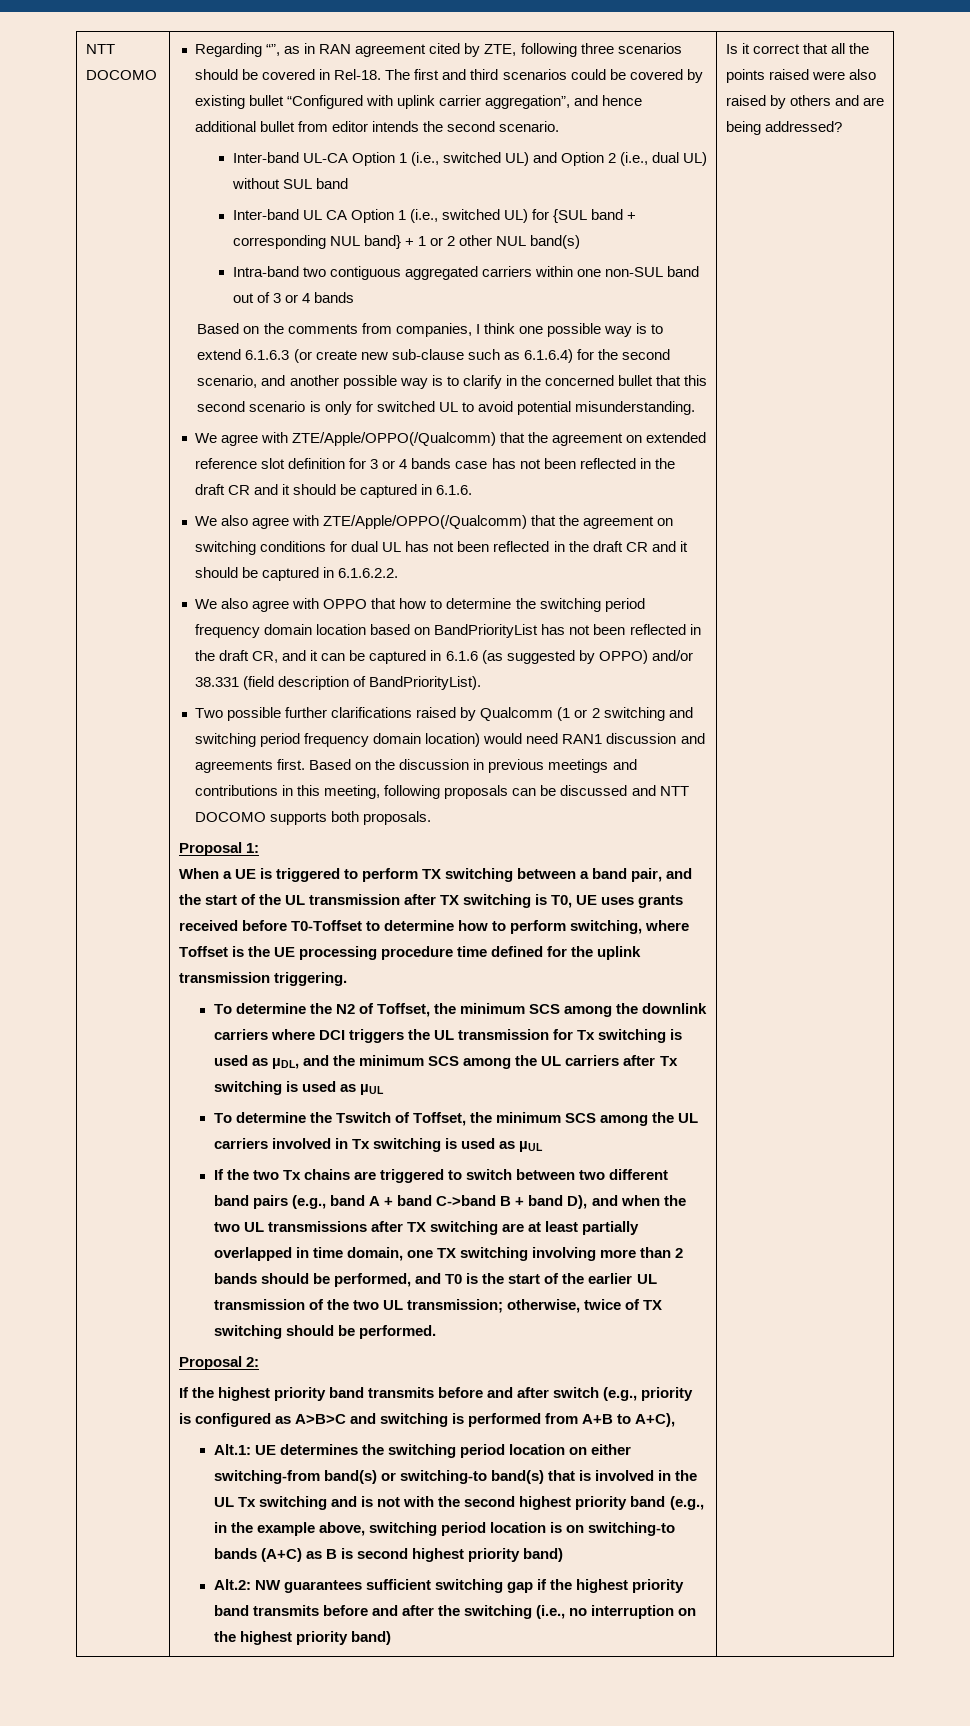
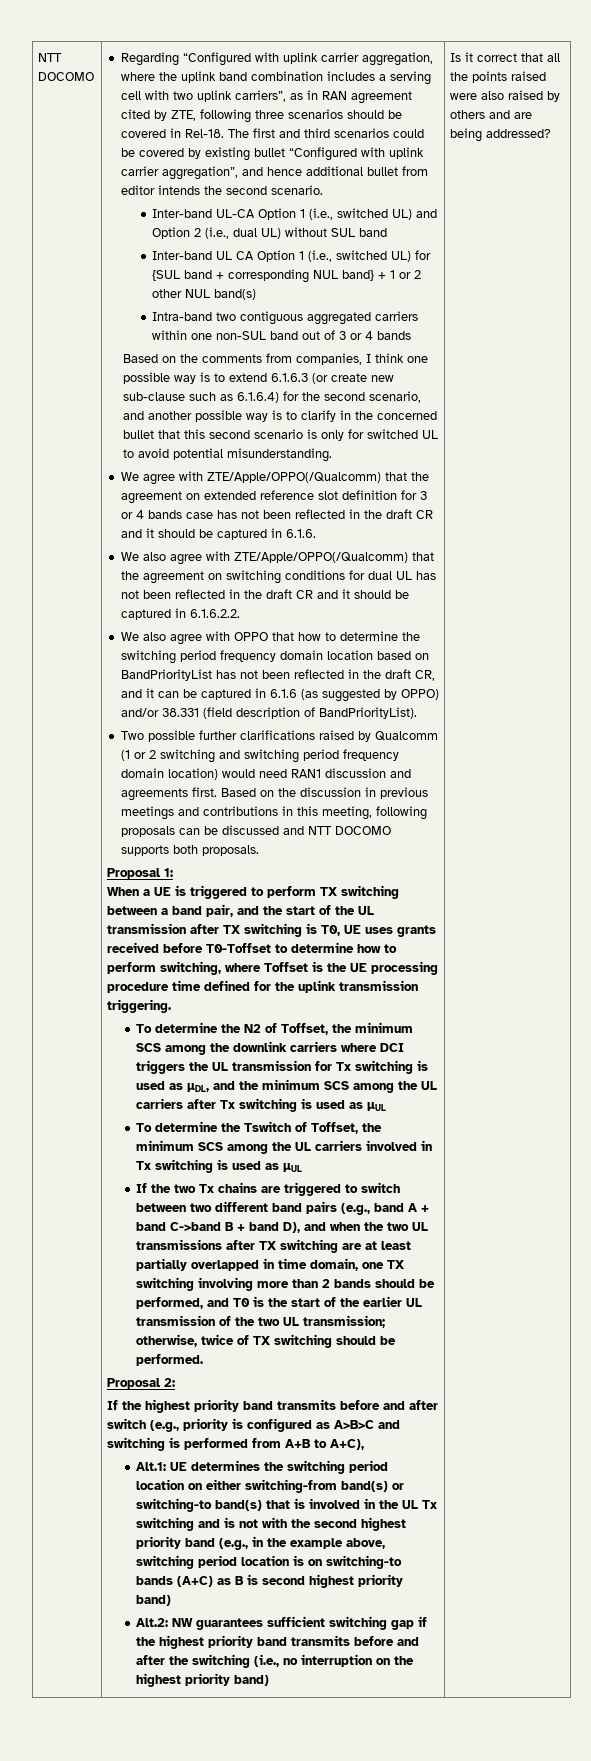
- Regarding “”, as in RAN agreement cited by ZTE, following three scenarios should be covered in Rel-18.
+ Regarding “Configured with uplink carrier aggregation, where the uplink band combination includes a serving cell with two uplink carriers”, as in RAN agreement cited by ZTE, following three scenarios should be covered in Rel-18.

